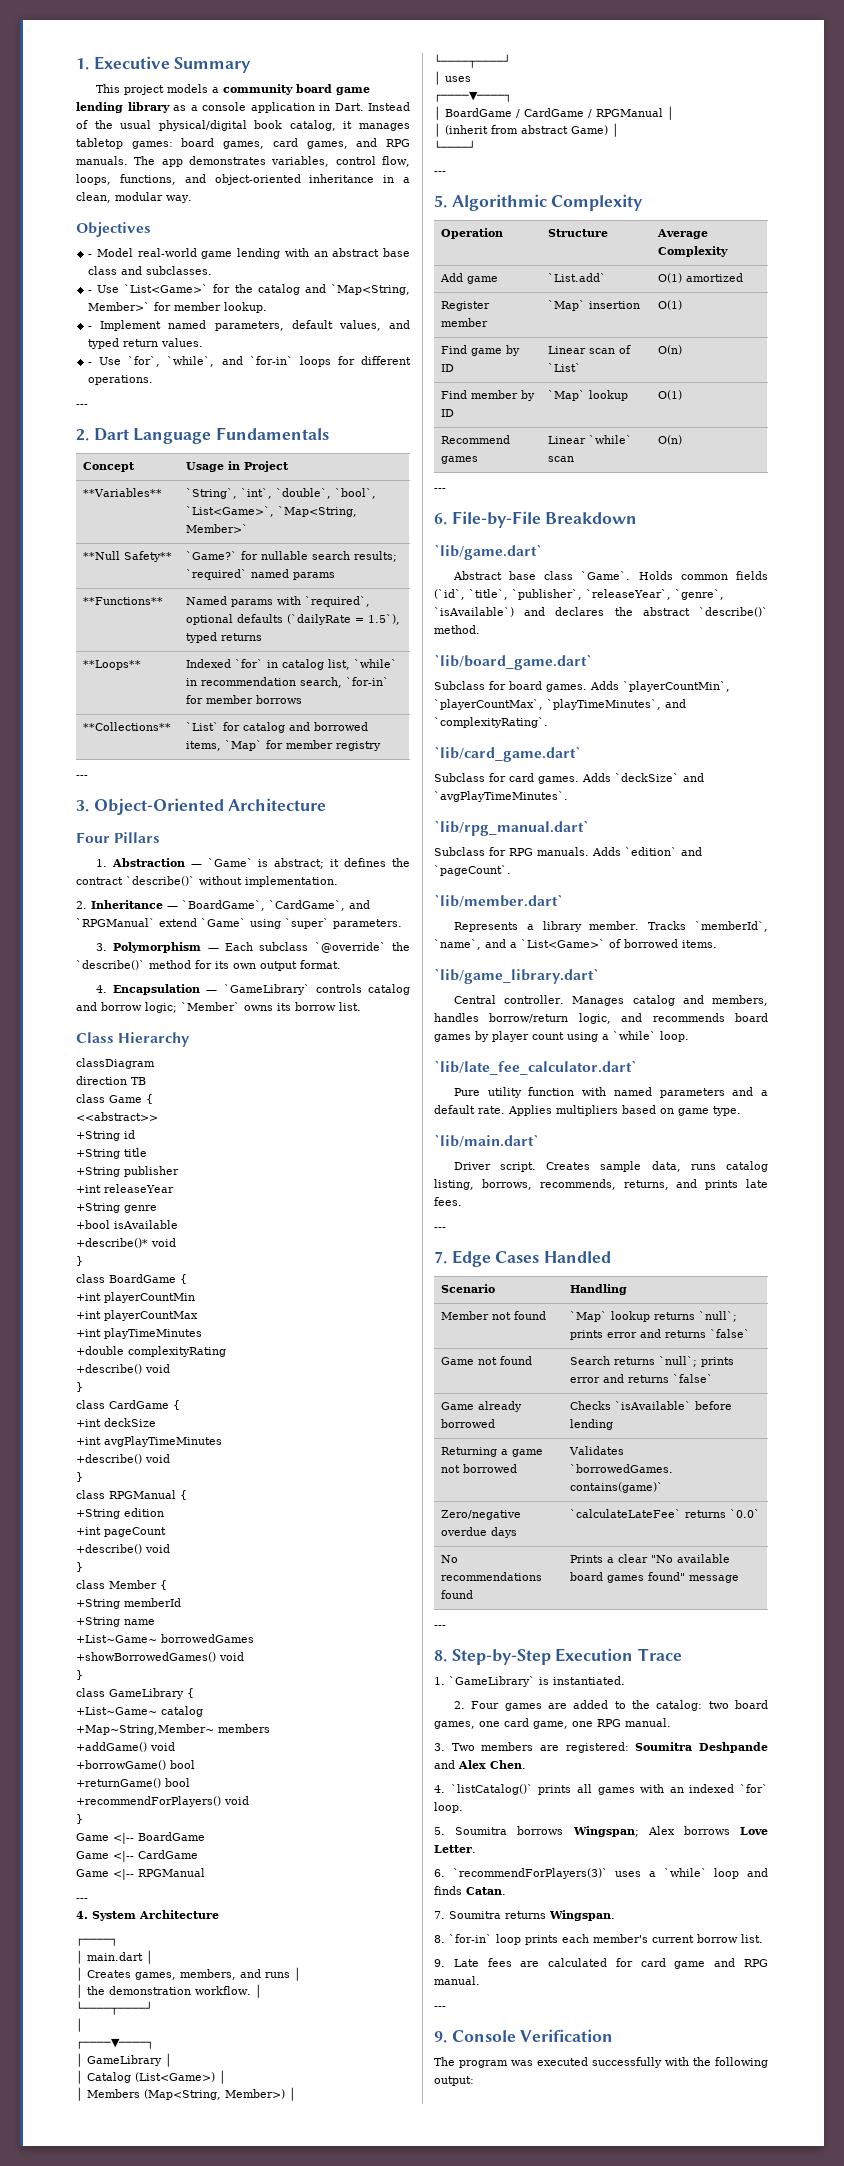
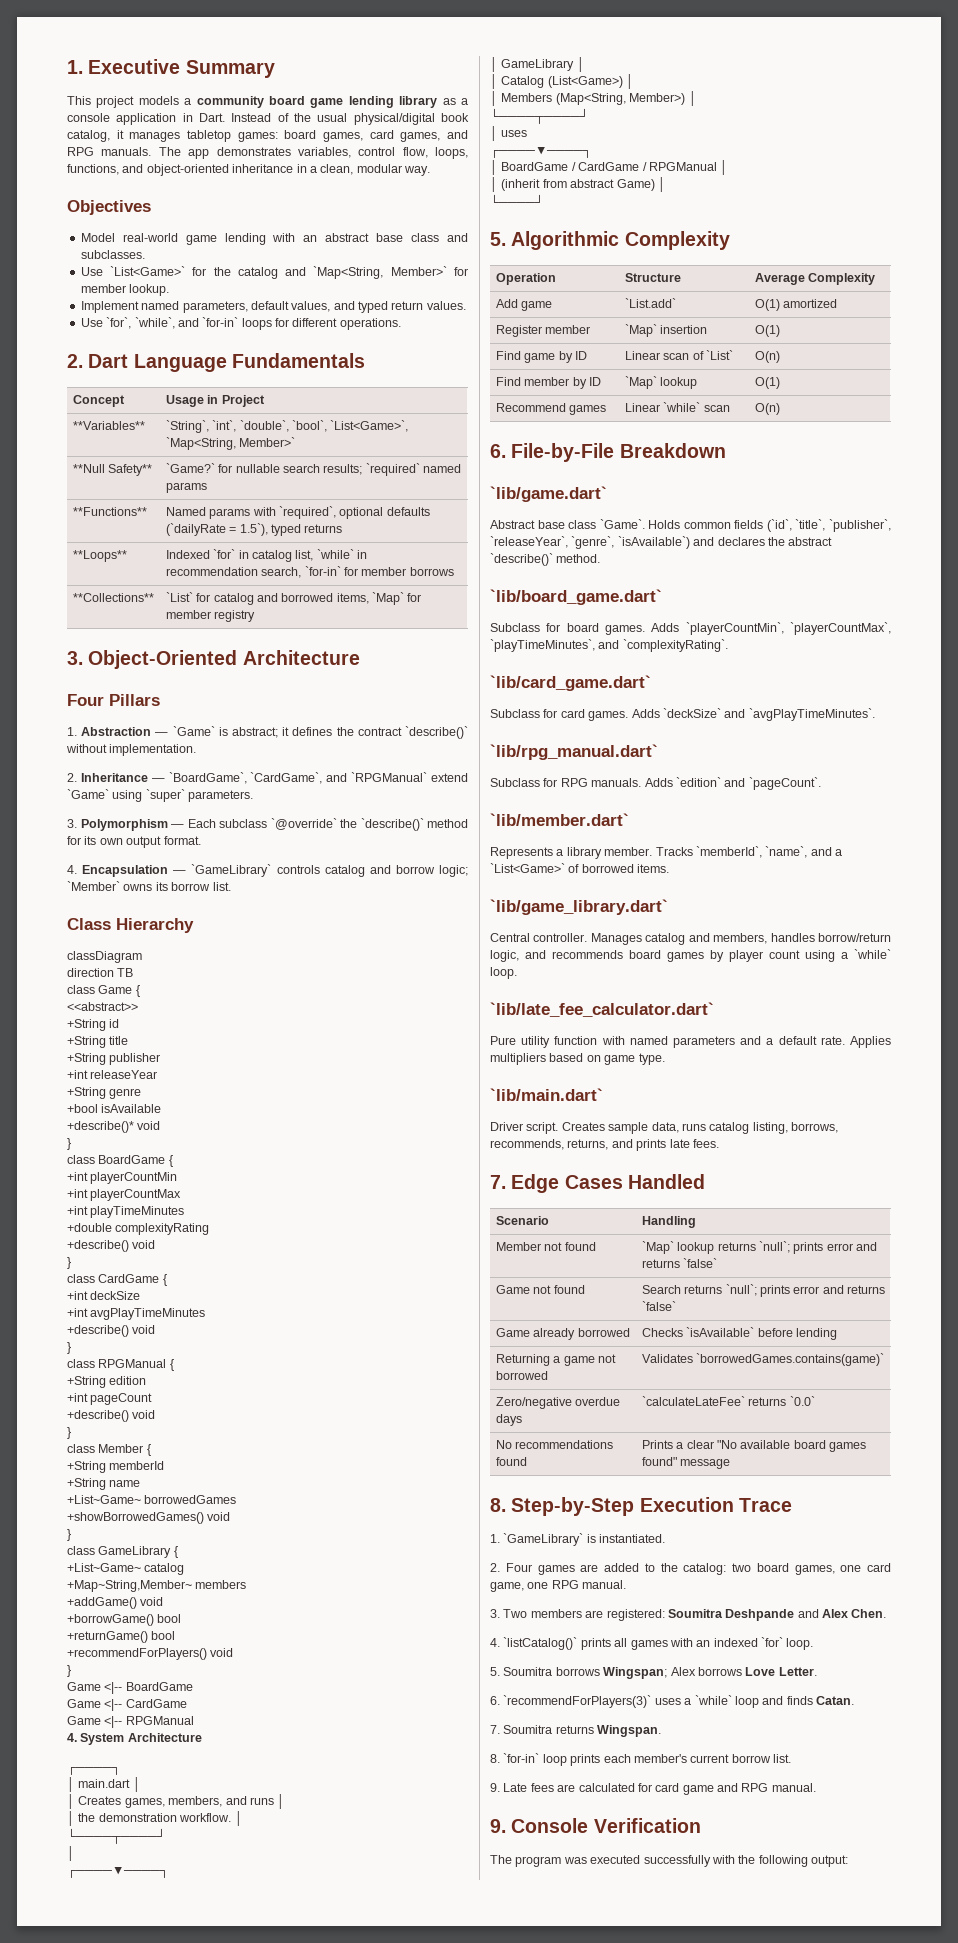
- - Model real-world game lending with an abstract base class and subclasses.
+ Model real-world game lending with an abstract base class and subclasses.
- - Use `List<Game>` for the catalog and `Map<String, Member>` for member lookup.
+ Use `List<Game>` for the catalog and `Map<String, Member>` for member lookup.
- - Implement named parameters, default values, and typed return values.
+ Implement named parameters, default values, and typed return values.
- - Use `for`, `while`, and `for-in` loops for different operations.
- ---
+ Use `for`, `while`, and `for-in` loops for different operations.
  **Collections** | `List` for catalog and borrowed items, `Map` for member registry
- ---
  Game <|-- RPGManual
- ---
  └────┘
- ---
  Recommend games | Linear `while` scan | O(n)
- ---
  Creates sample data, runs catalog listing, borrows, recommends, returns, and prints late fees.
- ---
  No recommendations found | Prints a clear "No available board games found" message
- ---
  9. Late fees are calculated for card game and RPG manual.
- ---

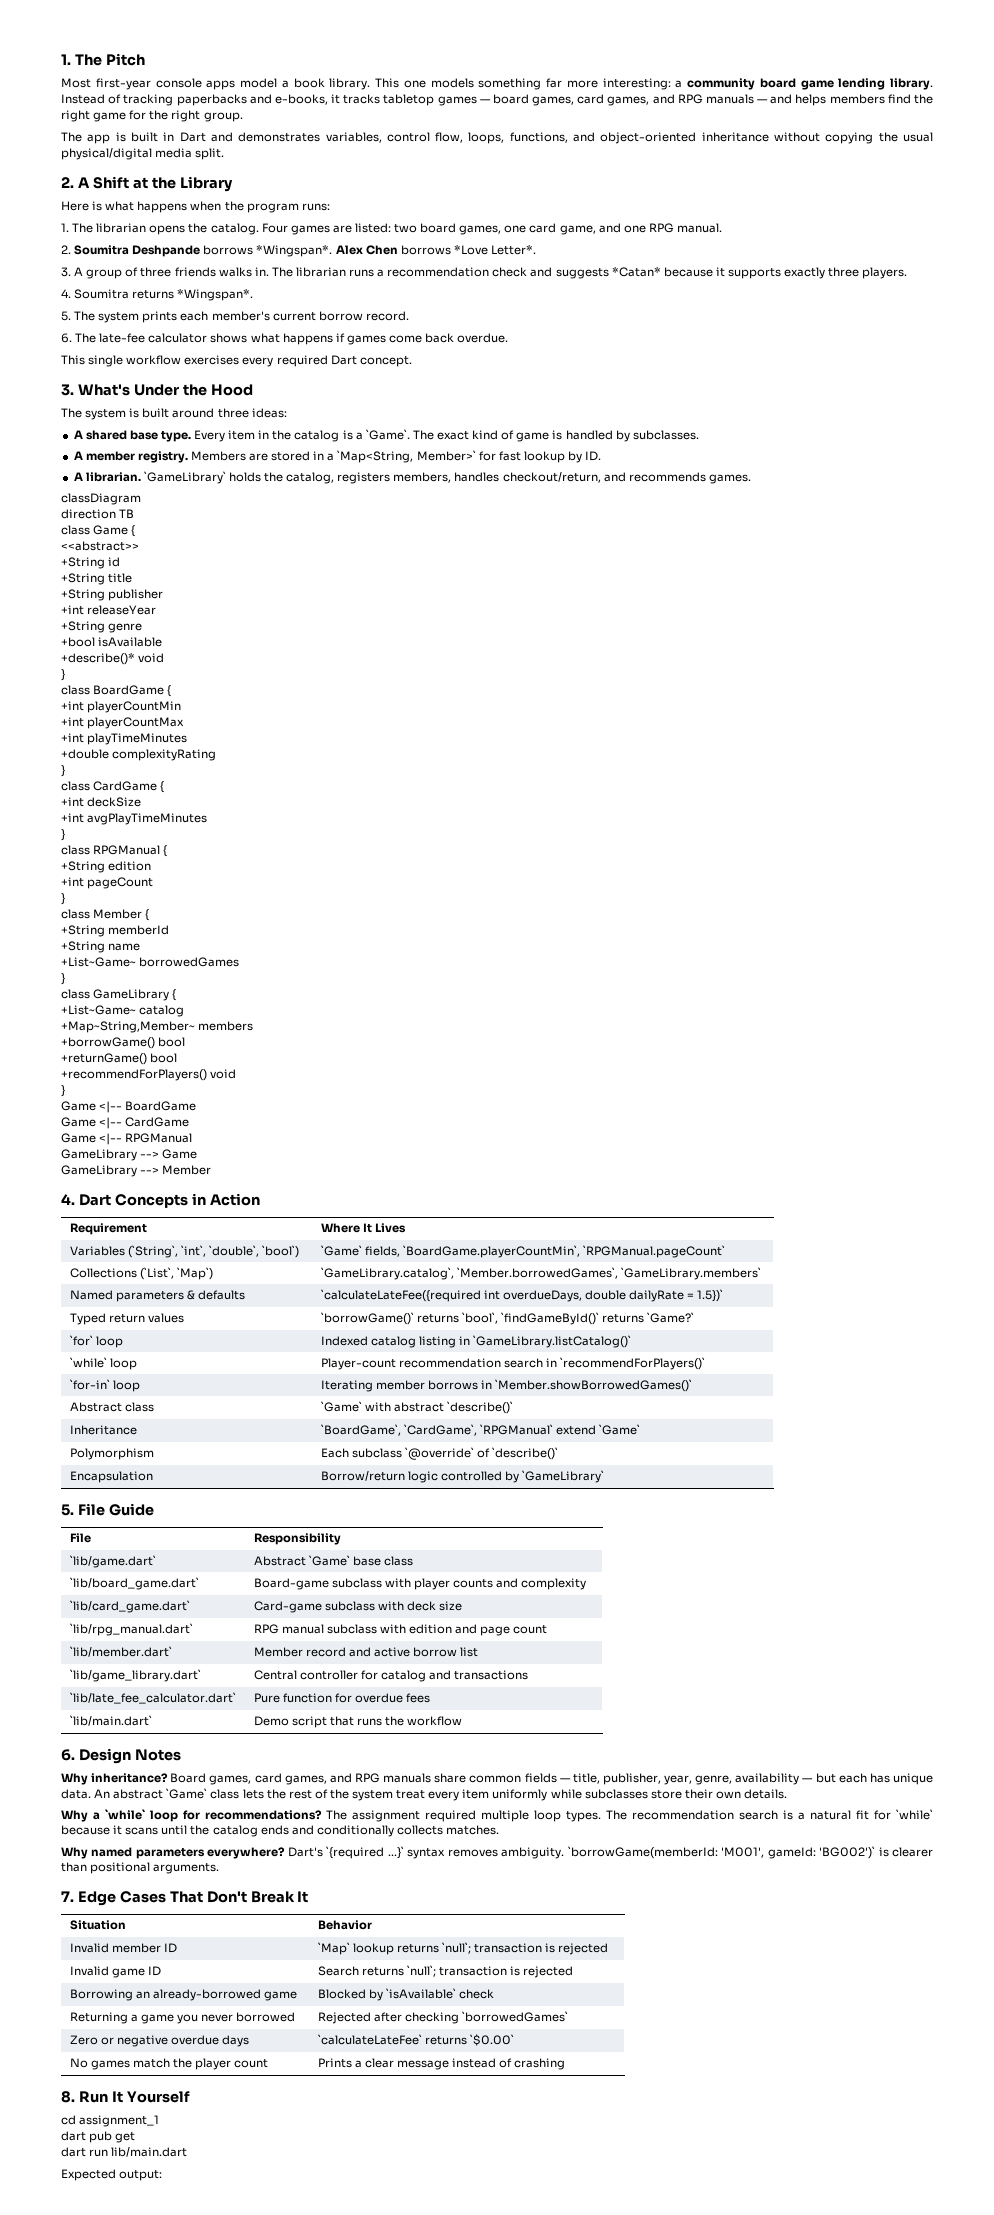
- 1. Executive Summary
- This project models a community board game lending library as a console application in Dart. Instead of the usual physical/digital book catalog, it manages tabletop games: board games, card games, and RPG manuals. The app demonstrates variables, control flow, loops, functions, and object-oriented inheritance in a clean, modular way.
- Objectives
- Model real-world game lending with an abstract base class and subclasses.
- Use `List<Game>` for the catalog and `Map<String, Member>` for member lookup.
- Implement named parameters, default values, and typed return values.
- Use `for`, `while`, and `for-in` loops for different operations.
- 2. Dart Language Fundamentals
- Concept | Usage in Project
- **Variables** | `String`, `int`, `double`, `bool`, `List<Game>`, `Map<String, Member>`
- **Null Safety** | `Game?` for nullable search results; `required` named params
- **Functions** | Named params with `required`, optional defaults (`dailyRate = 1.5`), typed returns
- **Loops** | Indexed `for` in catalog list, `while` in recommendation search, `for-in` for member borrows
- **Collections** | `List` for catalog and borrowed items, `Map` for member registry
- 3. Object-Oriented Architecture
- Four Pillars
- 1. Abstraction — `Game` is abstract; it defines the contract `describe()` without implementation.
- 2. Inheritance — `BoardGame`, `CardGame`, and `RPGManual` extend `Game` using `super` parameters.
- 3. Polymorphism — Each subclass `@override` the `describe()` method for its own output format.
- 4. Encapsulation — `GameLibrary` controls catalog and borrow logic; `Member` owns its borrow list.
- Class Hierarchy
+ 1. The Pitch
+ Most first-year console apps model a book library. This one models something far more interesting: a community board game lending library. Instead of tracking paperbacks and e-books, it tracks tabletop games — board games, card games, and RPG manuals — and helps members find the right game for the right group.
+ The app is built in Dart and demonstrates variables, control flow, loops, functions, and object-oriented inheritance without copying the usual physical/digital media split.
+ 2. A Shift at the Library
+ Here is what happens when the program runs:
+ 1. The librarian opens the catalog. Four games are listed: two board games, one card game, and one RPG manual.
+ 2. Soumitra Deshpande borrows *Wingspan*. Alex Chen borrows *Love Letter*.
+ 3. A group of three friends walks in. The librarian runs a recommendation check and suggests *Catan* because it supports exactly three players.
+ 4. Soumitra returns *Wingspan*.
+ 5. The system prints each member's current borrow record.
+ 6. The late-fee calculator shows what happens if games come back overdue.
+ This single workflow exercises every required Dart concept.
+ 3. What's Under the Hood
+ The system is built around three ideas:
+ A shared base type. Every item in the catalog is a `Game`. The exact kind of game is handled by subclasses.
+ A member registry. Members are stored in a `Map<String, Member>` for fast lookup by ID.
+ A librarian. `GameLibrary` holds the catalog, registers members, handles checkout/return, and recommends games.
  +double complexityRating
- +describe() void
  +int avgPlayTimeMinutes
- +describe() void
  +int pageCount
- +describe() void
- +showBorrowedGames() void
- +addGame() void
- 4. System Architecture
- ┌────┐
- │ main.dart │
- │ Creates games, members, and runs │
- │ the demonstration workflow. │
- └────┬────┘
- │
- ┌────▼────┐
- │ GameLibrary │
- │ Catalog (List<Game>) │
- │ Members (Map<String, Member>) │
- └────┬────┘
- │ uses
- ┌────▼────┐
- │ BoardGame / CardGame / RPGManual │
- │ (inherit from abstract Game) │
- └────┘
- 5. Algorithmic Complexity
- Operation | Structure | Average Complexity
- Add game | `List.add` | O(1) amortized
- Register member | `Map` insertion | O(1)
- Find game by ID | Linear scan of `List` | O(n)
- Find member by ID | `Map` lookup | O(1)
- Recommend games | Linear `while` scan | O(n)
- 6. File-by-File Breakdown
- `lib/game.dart`
- Abstract base class `Game`. Holds common fields (`id`, `title`, `publisher`, `releaseYear`, `genre`, `isAvailable`) and declares the abstract `describe()` method.
- `lib/board_game.dart`
- Subclass for board games. Adds `playerCountMin`, `playerCountMax`, `playTimeMinutes`, and `complexityRating`.
- `lib/card_game.dart`
- Subclass for card games. Adds `deckSize` and `avgPlayTimeMinutes`.
- `lib/rpg_manual.dart`
- Subclass for RPG manuals. Adds `edition` and `pageCount`.
- `lib/member.dart`
- Represents a library member. Tracks `memberId`, `name`, and a `List<Game>` of borrowed items.
- `lib/game_library.dart`
- Central controller. Manages catalog and members, handles borrow/return logic, and recommends board games by player count using a `while` loop.
- `lib/late_fee_calculator.dart`
- Pure utility function with named parameters and a default rate. Applies multipliers based on game type.
- `lib/main.dart`
- Driver script. Creates sample data, runs catalog listing, borrows, recommends, returns, and prints late fees.
- 7. Edge Cases Handled
- Scenario | Handling
- Member not found | `Map` lookup returns `null`; prints error and returns `false`
- Game not found | Search returns `null`; prints error and returns `false`
- Game already borrowed | Checks `isAvailable` before lending
+ GameLibrary --> Game
+ GameLibrary --> Member
+ 4. Dart Concepts in Action
+ Requirement | Where It Lives
+ Variables (`String`, `int`, `double`, `bool`) | `Game` fields, `BoardGame.playerCountMin`, `RPGManual.pageCount`
+ Collections (`List`, `Map`) | `GameLibrary.catalog`, `Member.borrowedGames`, `GameLibrary.members`
+ Named parameters & defaults | `calculateLateFee({required int overdueDays, double dailyRate = 1.5})`
+ Typed return values | `borrowGame()` returns `bool`, `findGameById()` returns `Game?`
+ `for` loop | Indexed catalog listing in `GameLibrary.listCatalog()`
+ `while` loop | Player-count recommendation search in `recommendForPlayers()`
+ `for-in` loop | Iterating member borrows in `Member.showBorrowedGames()`
+ Abstract class | `Game` with abstract `describe()`
+ Inheritance | `BoardGame`, `CardGame`, `RPGManual` extend `Game`
+ Polymorphism | Each subclass `@override` of `describe()`
+ Encapsulation | Borrow/return logic controlled by `GameLibrary`
+ 5. File Guide
+ File | Responsibility
+ `lib/game.dart` | Abstract `Game` base class
+ `lib/board_game.dart` | Board-game subclass with player counts and complexity
+ `lib/card_game.dart` | Card-game subclass with deck size
+ `lib/rpg_manual.dart` | RPG manual subclass with edition and page count
+ `lib/member.dart` | Member record and active borrow list
+ `lib/game_library.dart` | Central controller for catalog and transactions
+ `lib/late_fee_calculator.dart` | Pure function for overdue fees
+ `lib/main.dart` | Demo script that runs the workflow
+ 6. Design Notes
+ Why inheritance? Board games, card games, and RPG manuals share common fields — title, publisher, year, genre, availability — but each has unique data. An abstract `Game` class lets the rest of the system treat every item uniformly while subclasses store their own details.
+ Why a `while` loop for recommendations? The assignment required multiple loop types. The recommendation search is a natural fit for `while` because it scans until the catalog ends and conditionally collects matches.
+ Why named parameters everywhere? Dart's `{required ...}` syntax removes ambiguity. `borrowGame(memberId: 'M001', gameId: 'BG002')` is clearer than positional arguments.
+ 7. Edge Cases That Don't Break It
+ Situation | Behavior
+ Invalid member ID | `Map` lookup returns `null`; transaction is rejected
+ Invalid game ID | Search returns `null`; transaction is rejected
+ Borrowing an already-borrowed game | Blocked by `isAvailable` check
- Returning a game not borrowed | Validates `borrowedGames.contains(game)`
- Zero/negative overdue days | `calculateLateFee` returns `0.0`
+ Returning a game you never borrowed | Rejected after checking `borrowedGames`
+ Zero or negative overdue days | `calculateLateFee` returns `$0.00`
- No recommendations found | Prints a clear "No available board games found" message
- 8. Step-by-Step Execution Trace
- 1. `GameLibrary` is instantiated.
- 2. Four games are added to the catalog: two board games, one card game, one RPG manual.
- 3. Two members are registered: Soumitra Deshpande and Alex Chen.
- 4. `listCatalog()` prints all games with an indexed `for` loop.
- 5. Soumitra borrows Wingspan; Alex borrows Love Letter.
- 6. `recommendForPlayers(3)` uses a `while` loop and finds Catan.
- 7. Soumitra returns Wingspan.
- 8. `for-in` loop prints each member's current borrow list.
- 9. Late fees are calculated for card game and RPG manual.
- 9. Console Verification
- The program was executed successfully with the following output:
+ No games match the player count | Prints a clear message instead of crashing
+ 8. Run It Yourself
+ cd assignment_1
+ dart pub get
+ dart run lib/main.dart
+ Expected output:

